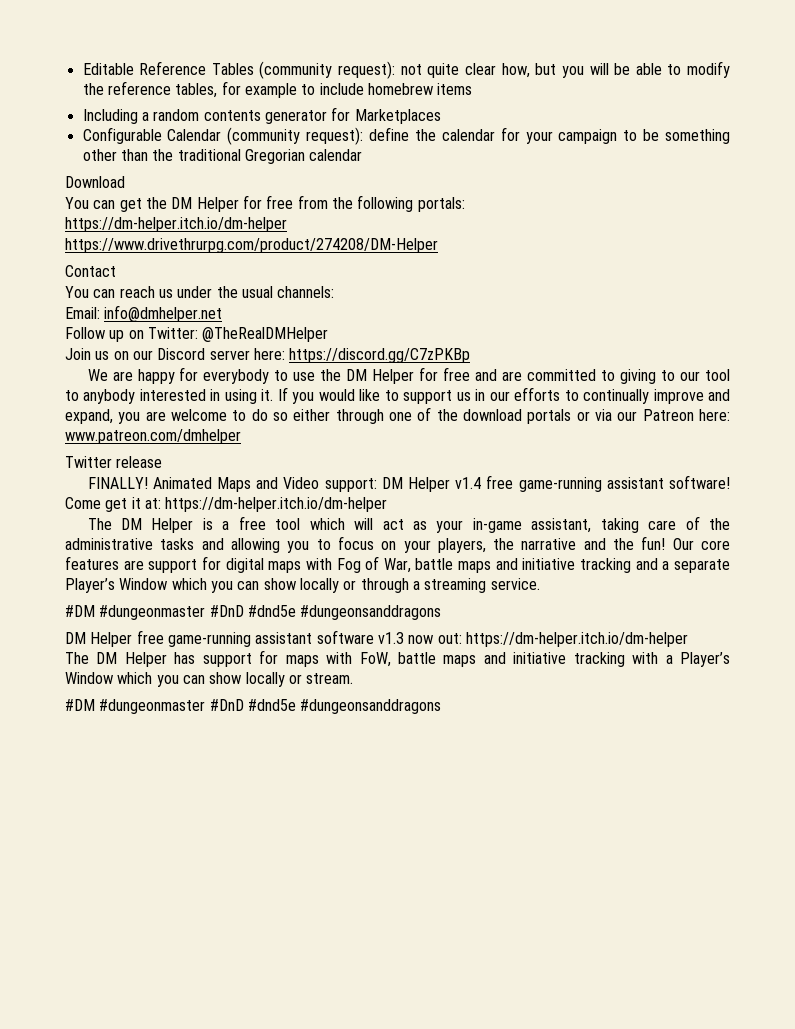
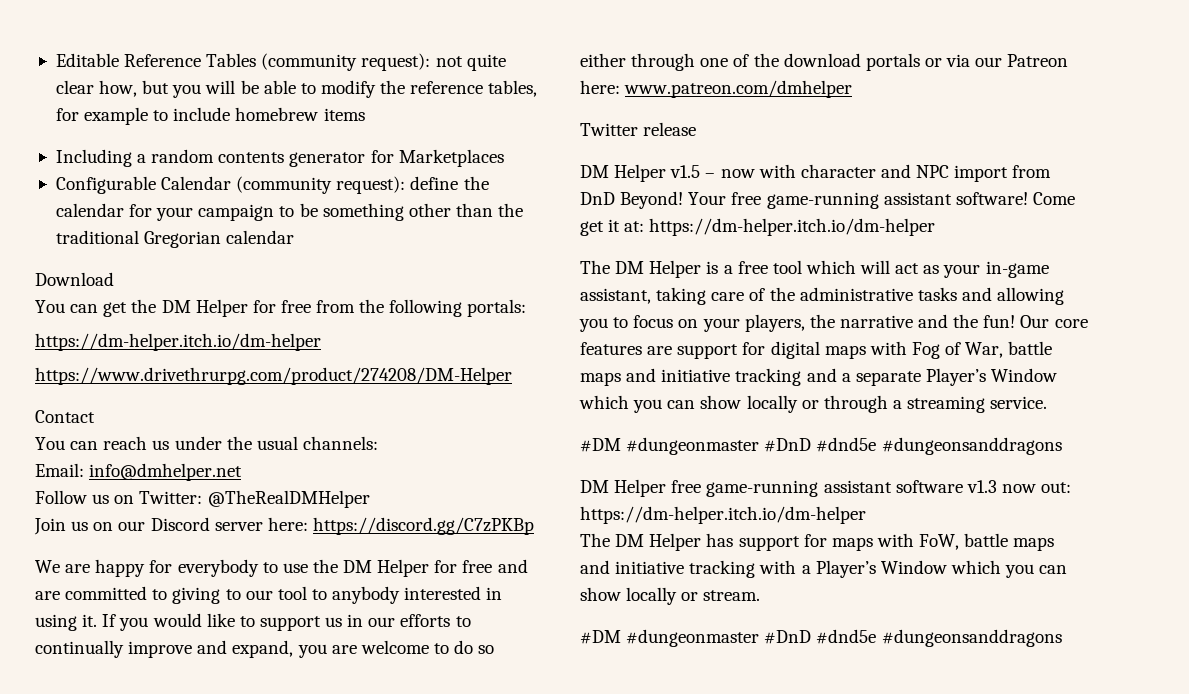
- Follow up on Twitter: @TheRealDMHelper
+ Follow us on Twitter: @TheRealDMHelper
- FINALLY! Animated Maps and Video support: DM Helper v1.4 free game-running assistant software!
+ DM Helper v1.5 – now with character and NPC import from DnD Beyond! Your free game-running assistant software!

